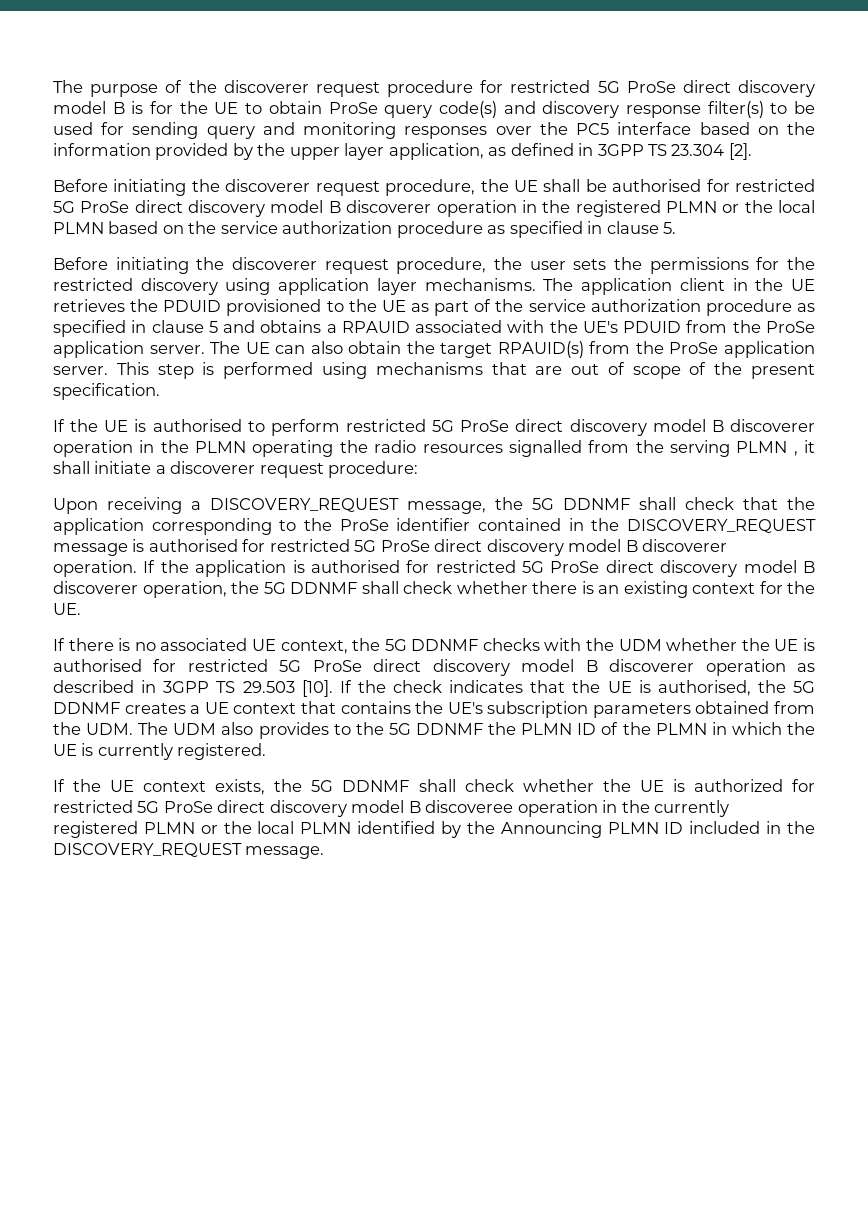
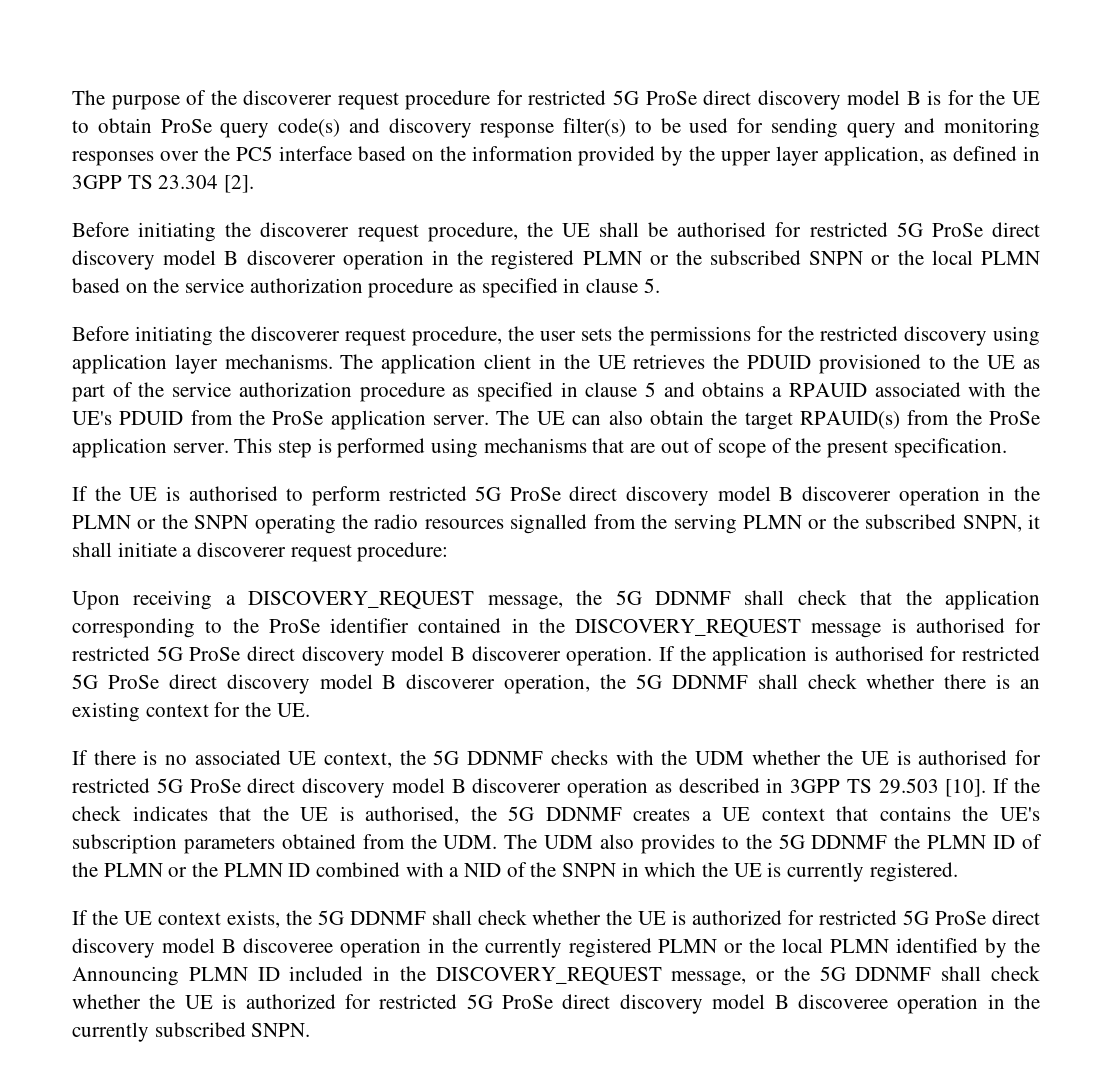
- Before initiating the discoverer request procedure, the UE shall be authorised for restricted 5G ProSe direct discovery model B discoverer operation in the registered PLMN or the local PLMN based on the service authorization procedure as specified in clause 5.
+ Before initiating the discoverer request procedure, the UE shall be authorised for restricted 5G ProSe direct discovery model B discoverer operation in the registered PLMN or the subscribed SNPN or the local PLMN based on the service authorization procedure as specified in clause 5.
- If the UE is authorised to perform restricted 5G ProSe direct discovery model B discoverer operation in the PLMN operating the radio resources signalled from the serving PLMN , it shall initiate a discoverer request procedure:
+ If the UE is authorised to perform restricted 5G ProSe direct discovery model B discoverer operation in the PLMN or the SNPN operating the radio resources signalled from the serving PLMN or the subscribed SNPN, it shall initiate a discoverer request procedure:
- If the check indicates that the UE is authorised, the 5G DDNMF creates a UE context that contains the UE's subscription parameters obtained from the UDM. The UDM also provides to the 5G DDNMF the PLMN ID of the PLMN in which the UE is currently registered.
+ If the check indicates that the UE is authorised, the 5G DDNMF creates a UE context that contains the UE's subscription parameters obtained from the UDM. The UDM also provides to the 5G DDNMF the PLMN ID of the PLMN or the PLMN ID combined with a NID of the SNPN in which the UE is currently registered.
- If the UE context exists, the 5G DDNMF shall check whether the UE is authorized for restricted 5G ProSe direct discovery model B discoveree operation in the currently registered PLMN or the local PLMN identified by the Announcing PLMN ID included in the DISCOVERY_REQUEST message.
+ If the UE context exists, the 5G DDNMF shall check whether the UE is authorized for restricted 5G ProSe direct discovery model B discoveree operation in the currently registered PLMN or the local PLMN identified by the Announcing PLMN ID included in the DISCOVERY_REQUEST message, or the 5G DDNMF shall check whether the UE is authorized for restricted 5G ProSe direct discovery model B discoveree operation in the currently subscribed SNPN.

